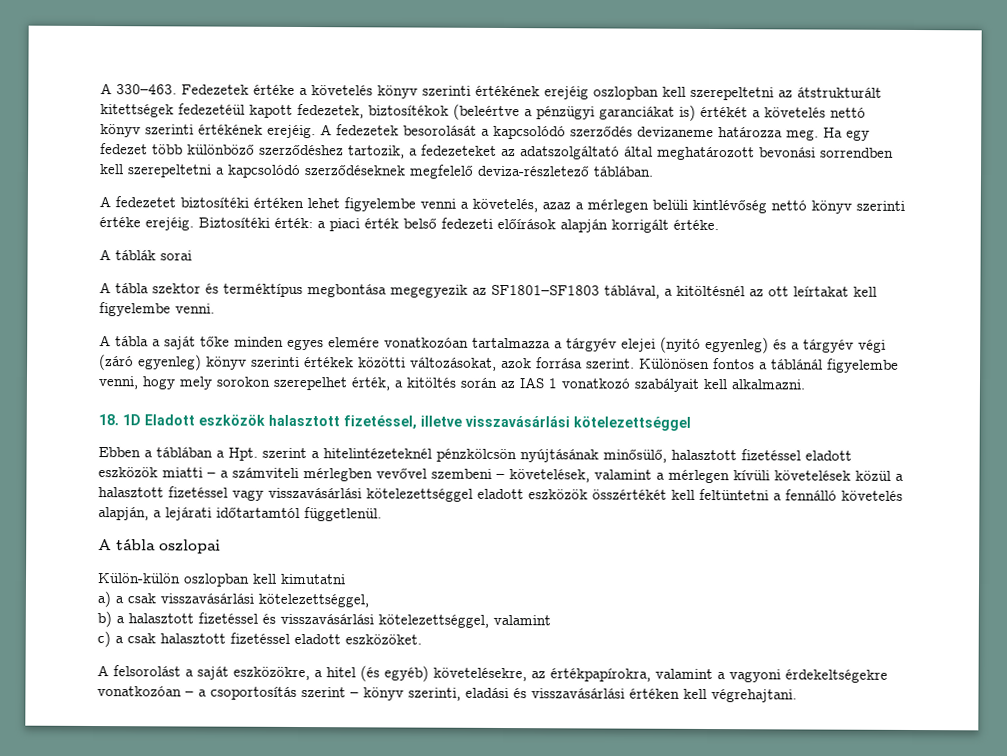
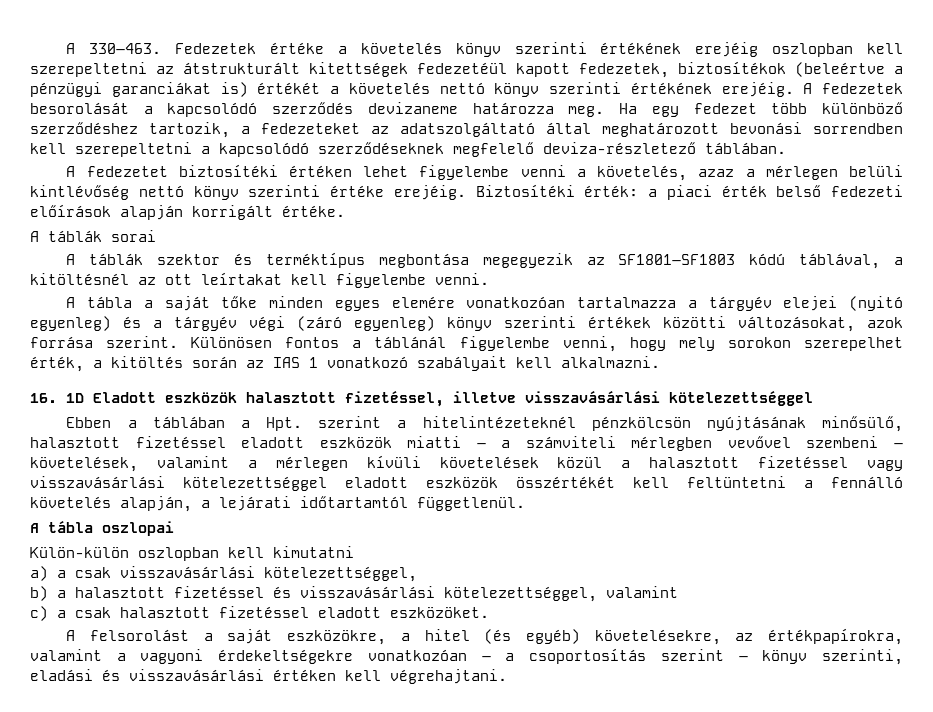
- A tábla szektor és terméktípus megbontása megegyezik az SF1801–SF1803 táblával, a kitöltésnél az ott leírtakat kell figyelembe venni.
+ A táblák szektor és terméktípus megbontása megegyezik az SF1801–SF1803 kódú táblával, a kitöltésnél az ott leírtakat kell figyelembe venni.
- 18. 1D Eladott eszközök halasztott fizetéssel, illetve visszavásárlási kötelezettséggel
+ 16. 1D Eladott eszközök halasztott fizetéssel, illetve visszavásárlási kötelezettséggel

